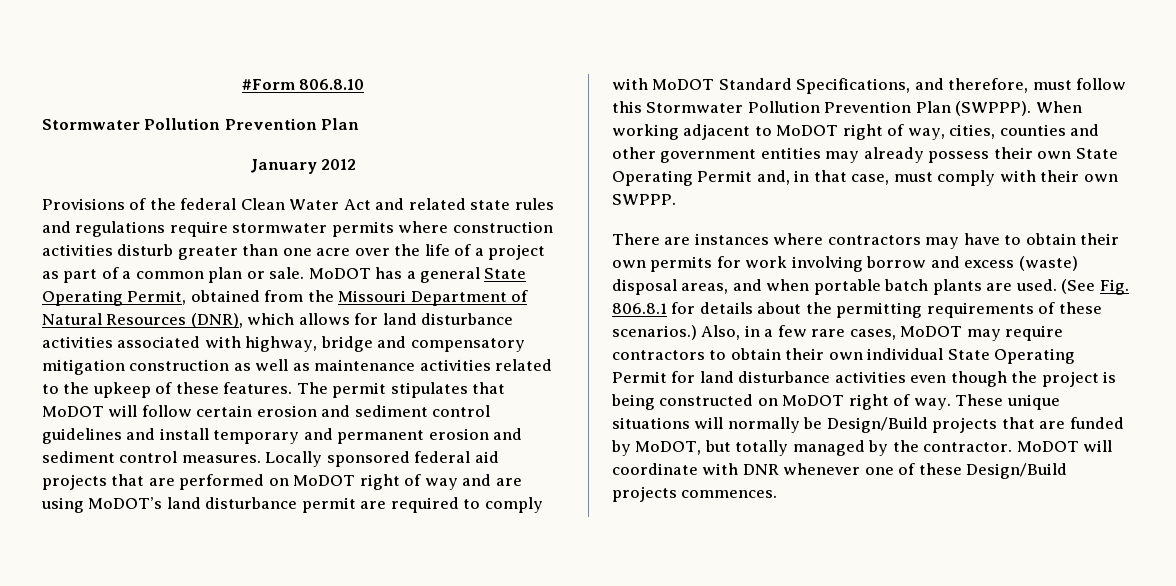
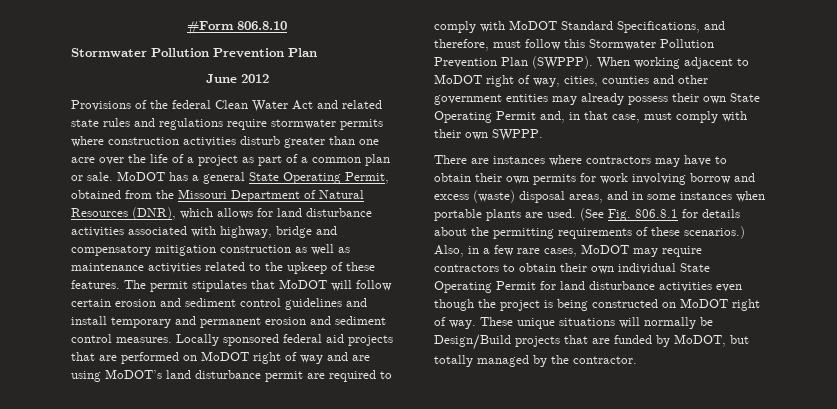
- January 2012
+ June 2012
- There are instances where contractors may have to obtain their own permits for work involving borrow and excess (waste) disposal areas, and when portable batch plants are used.
+ There are instances where contractors may have to obtain their own permits for work involving borrow and excess (waste) disposal areas, and in some instances when portable plants are used.
- MoDOT will coordinate with DNR whenever one of these Design/Build projects commences.

